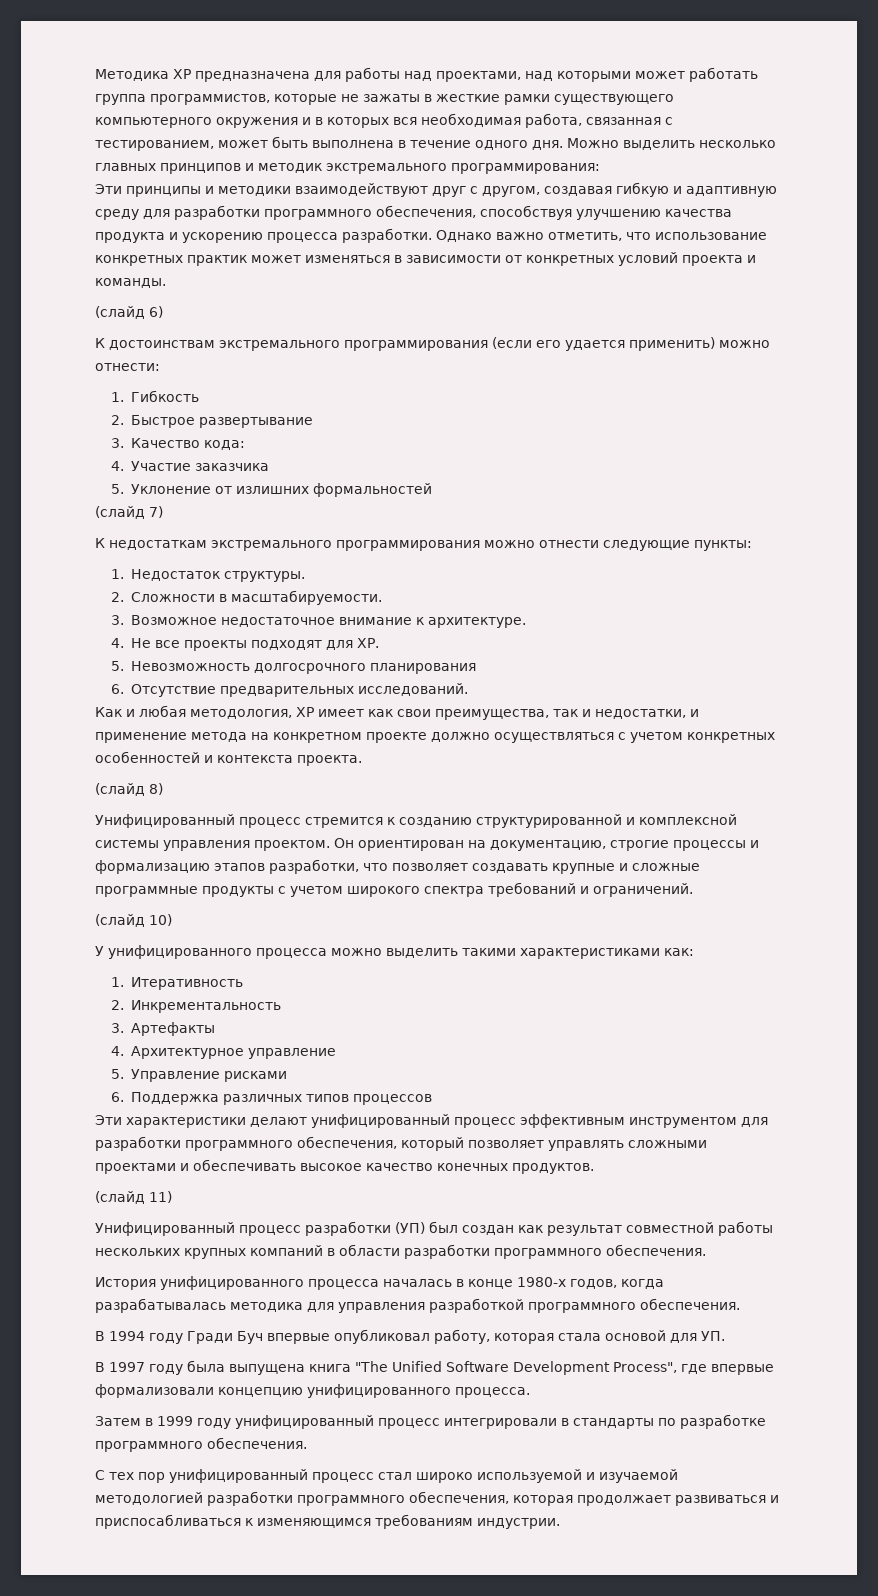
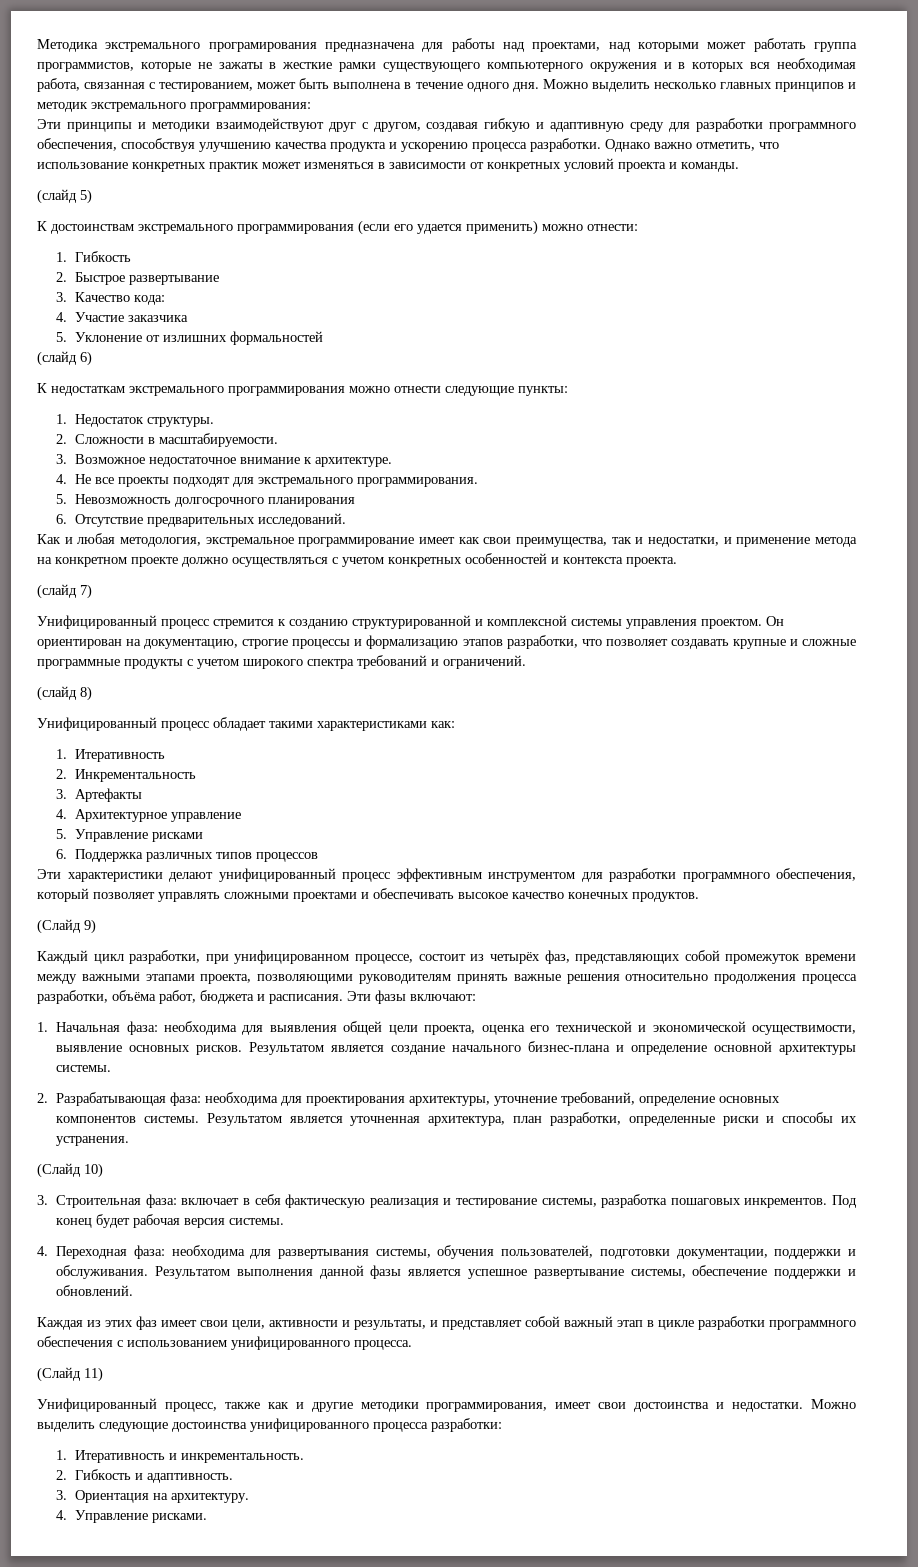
- Методика ХР предназначена для работы над проектами, над которыми может работать группа программистов, которые не зажаты в жесткие рамки существующего компьютерного окружения и в которых вся необходимая работа, связанная с тестированием, может быть выполнена в течение одного дня.
+ Методика экстремального програмирования предназначена для работы над проектами, над которыми может работать группа программистов, которые не зажаты в жесткие рамки существующего компьютерного окружения и в которых вся необходимая работа, связанная с тестированием, может быть выполнена в течение одного дня.
- (слайд 6)
+ (слайд 5)
- (слайд 7)
+ (слайд 6)
- 4. Не все проекты подходят для XP.
+ 4. Не все проекты подходят для экстремального программирования.
- Как и любая методология, XP имеет как свои преимущества, так и недостатки, и применение метода на конкретном проекте должно осуществляться с учетом конкретных особенностей и контекста проекта.
+ Как и любая методология, экстремальное программирование имеет как свои преимущества, так и недостатки, и применение метода на конкретном проекте должно осуществляться с учетом конкретных особенностей и контекста проекта.
- (слайд 8)
+ (слайд 7)
- (слайд 10)
- У унифицированного процесса можно выделить такими характеристиками как:
+ (слайд 8)
+ Унифицированный процесс обладает такими характеристиками как:
- (слайд 11)
- Унифицированный процесс разработки (УП) был создан как результат совместной работы нескольких крупных компаний в области разработки программного обеспечения.
- История унифицированного процесса началась в конце 1980-х годов, когда разрабатывалась методика для управления разработкой программного обеспечения.
- В 1994 году Гради Буч впервые опубликовал работу, которая стала основой для УП.
- В 1997 году была выпущена книга "The Unified Software Development Process", где впервые формализовали концепцию унифицированного процесса.
- Затем в 1999 году унифицированный процесс интегрировали в стандарты по разработке программного обеспечения.
- С тех пор унифицированный процесс стал широко используемой и изучаемой методологией разработки программного обеспечения, которая продолжает развиваться и приспосабливаться к изменяющимся требованиям индустрии.
+ (Слайд 9)
+ Каждый цикл разработки, при унифицированном процессе, состоит из четырёх фаз, представляющих собой промежуток времени между важными этапами проекта, позволяющими руководителям принять важные решения относительно продолжения процесса разработки, объёма работ, бюджета и расписания. Эти фазы включают:
+ 1. Начальная фаза: необходима для выявления общей цели проекта, оценка его технической и экономической осуществимости, выявление основных рисков. Результатом является создание начального бизнес-плана и определение основной архитектуры системы.
+ 2. Разрабатывающая фаза: необходима для проектирования архитектуры, уточнение требований, определение основных компонентов системы. Результатом является уточненная архитектура, план разработки, определенные риски и способы их устранения.
+ (Слайд 10)
+ 3. Строительная фаза: включает в себя фактическую реализация и тестирование системы, разработка пошаговых инкрементов. Под конец будет рабочая версия системы.
+ 4. Переходная фаза: необходима для развертывания системы, обучения пользователей, подготовки документации, поддержки и обслуживания. Результатом выполнения данной фазы является успешное развертывание системы, обеспечение поддержки и обновлений.
+ Каждая из этих фаз имеет свои цели, активности и результаты, и представляет собой важный этап в цикле разработки программного обеспечения с использованием унифицированного процесса.
+ (Слайд 11)
+ Унифицированный процесс, также как и другие методики программирования, имеет свои достоинства и недостатки. Можно выделить следующие достоинства унифицированного процесса разработки:
+ 1. Итеративность и инкрементальность.
+ 2. Гибкость и адаптивность.
+ 3. Ориентация на архитектуру.
+ 4. Управление рисками.

